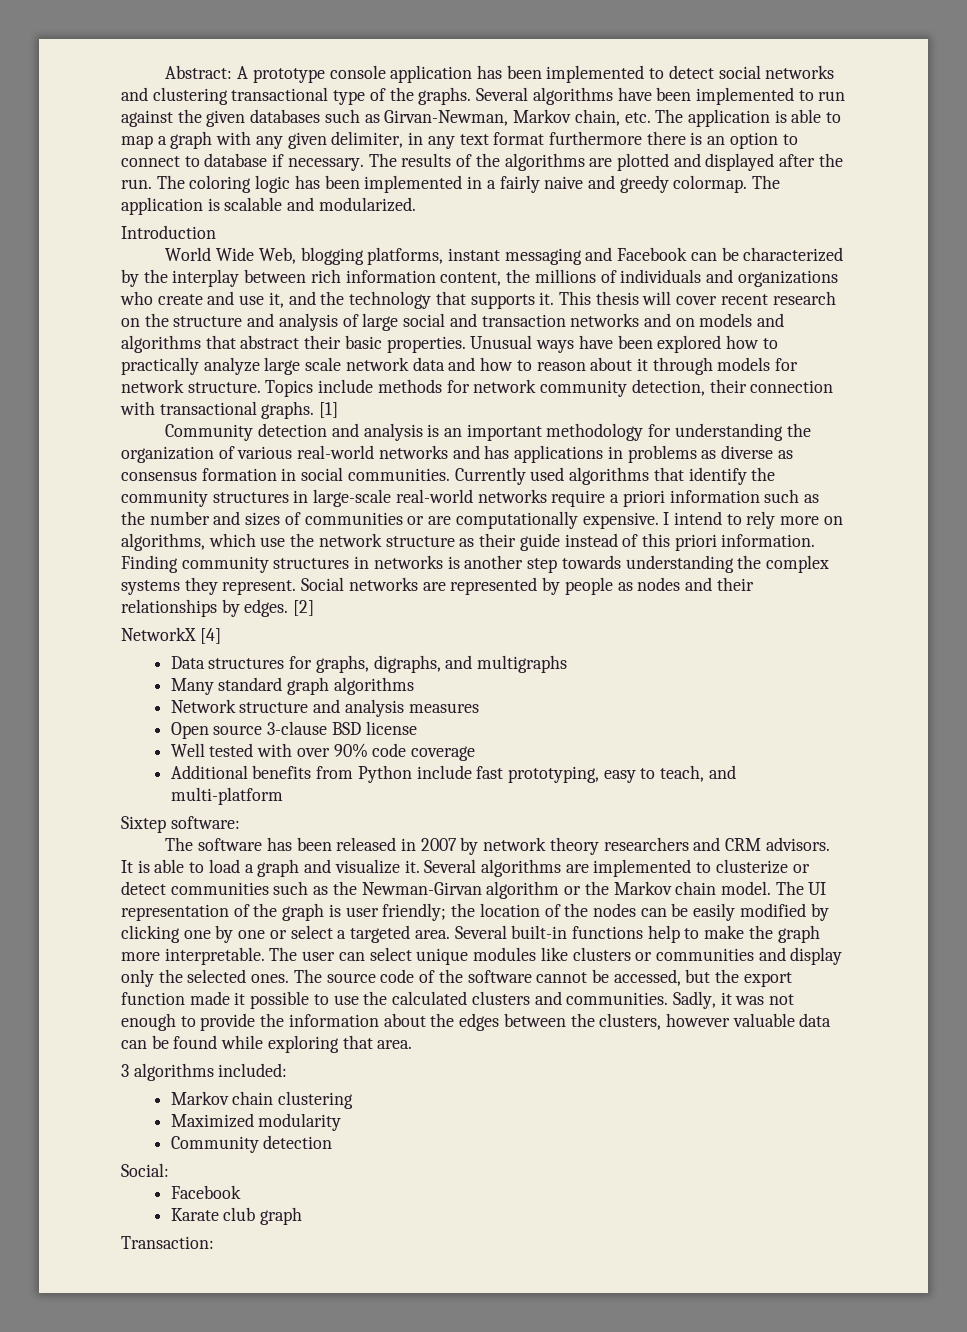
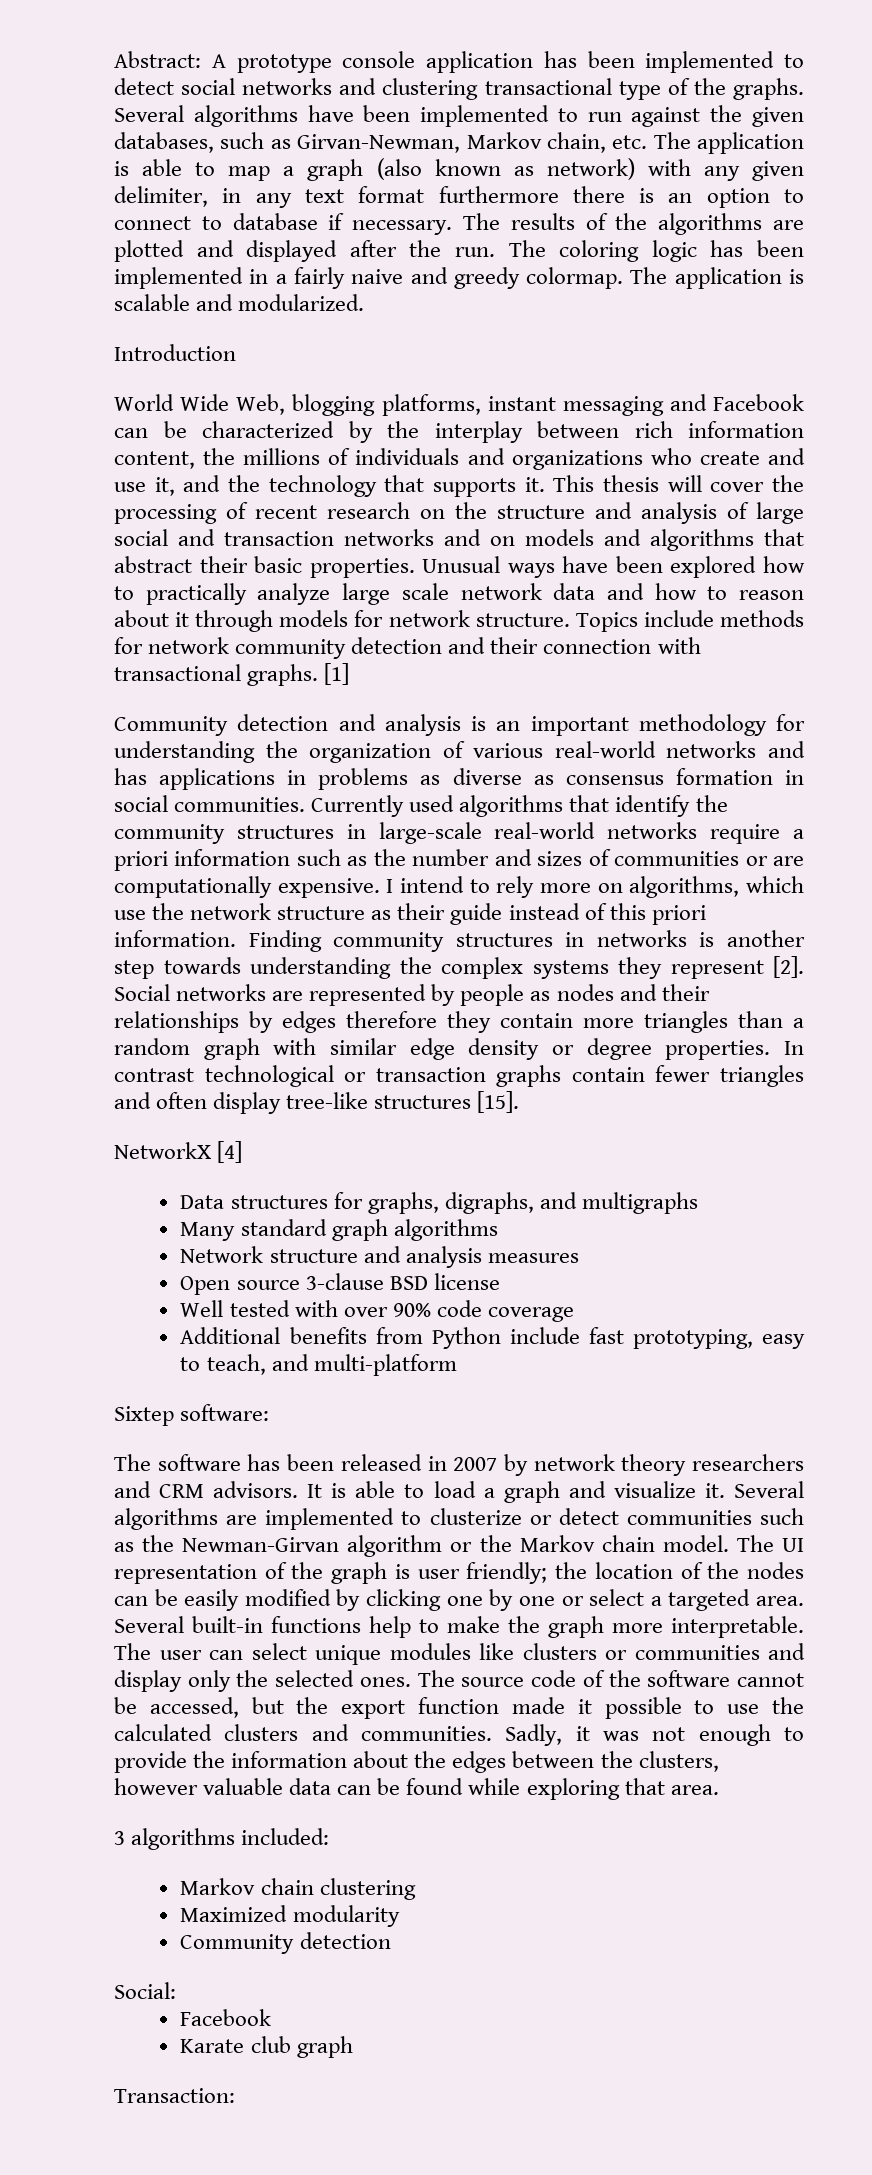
- Several algorithms have been implemented to run against the given databases such as Girvan-Newman, Markov chain, etc. The application is able to map a graph with any given delimiter, in any text format furthermore there is an option to connect to database if necessary.
+ Several algorithms have been implemented to run against the given databases, such as Girvan-Newman, Markov chain, etc. The application is able to map a graph (also known as network) with any given delimiter, in any text format furthermore there is an option to connect to database if necessary.
- This thesis will cover recent research on the structure and analysis of large social and transaction networks and on models and algorithms that abstract their basic properties.
+ This thesis will cover the processing of recent research on the structure and analysis of large social and transaction networks and on models and algorithms that abstract their basic properties.
- Topics include methods for network community detection, their connection with transactional graphs.
+ Topics include methods for network community detection and their connection with transactional graphs.
- Finding community structures in networks is another step towards understanding the complex systems they represent.
+ Finding community structures in networks is another step towards understanding the complex systems they represent [2].
- Social networks are represented by people as nodes and their relationships by edges. [2]
+ Social networks are represented by people as nodes and their relationships by edges therefore they contain more triangles than a random graph with similar edge density or degree properties. In contrast technological or transaction graphs contain fewer triangles and often display tree-like structures [15].

